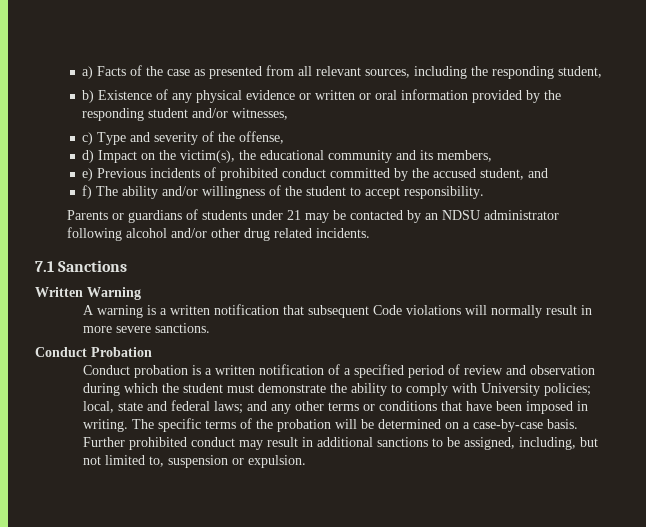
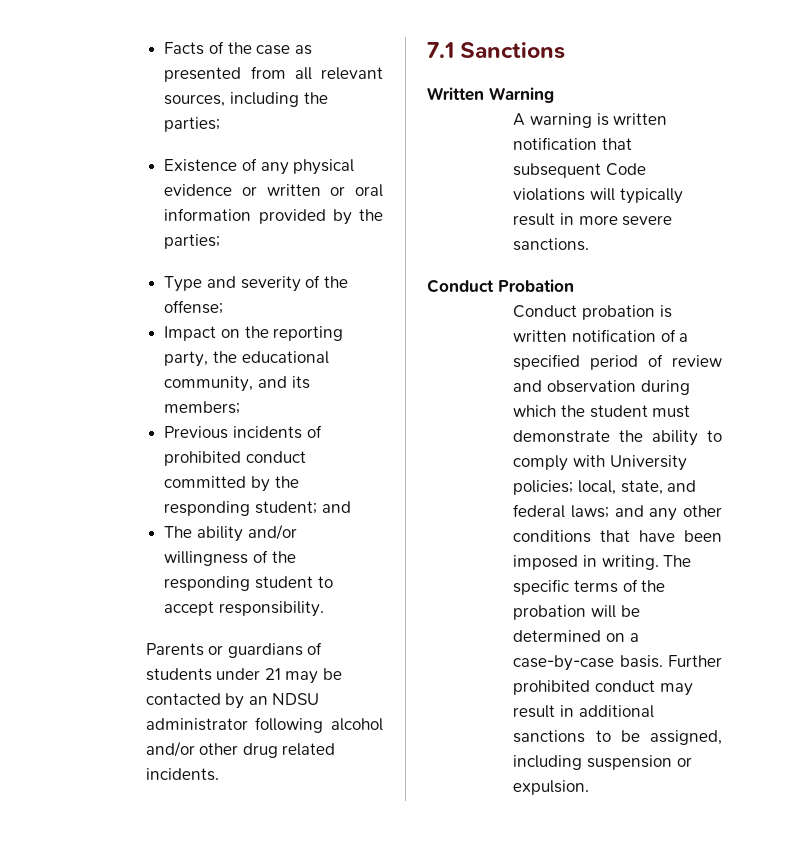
- a) Facts of the case as presented from all relevant sources, including the responding student,
- b) Existence of any physical evidence or written or oral information provided by the responding student and/or witnesses,
- c) Type and severity of the offense,
- d) Impact on the victim(s), the educational community and its members,
- e) Previous incidents of prohibited conduct committed by the accused student, and
+ Facts of the case as presented from all relevant sources, including the parties;
+ Existence of any physical evidence or written or oral information provided by the parties;
+ Type and severity of the offense;
+ Impact on the reporting party, the educational community, and its members;
+ Previous incidents of prohibited conduct committed by the responding student; and
- f) The ability and/or willingness of the student to accept responsibility.
+ The ability and/or willingness of the responding student to accept responsibility.
- A warning is a written notification that subsequent Code violations will normally result in more severe sanctions.
+ A warning is written notification that subsequent Code violations will typically result in more severe sanctions.
- Conduct probation is a written notification of a specified period of review and observation during which the student must demonstrate the ability to comply with University policies; local, state and federal laws; and any other terms or conditions that have been imposed in writing.
+ Conduct probation is written notification of a specified period of review and observation during which the student must demonstrate the ability to comply with University policies; local, state, and federal laws; and any other conditions that have been imposed in writing.
- Further prohibited conduct may result in additional sanctions to be assigned, including, but not limited to, suspension or expulsion.
+ Further prohibited conduct may result in additional sanctions to be assigned, including suspension or expulsion.

